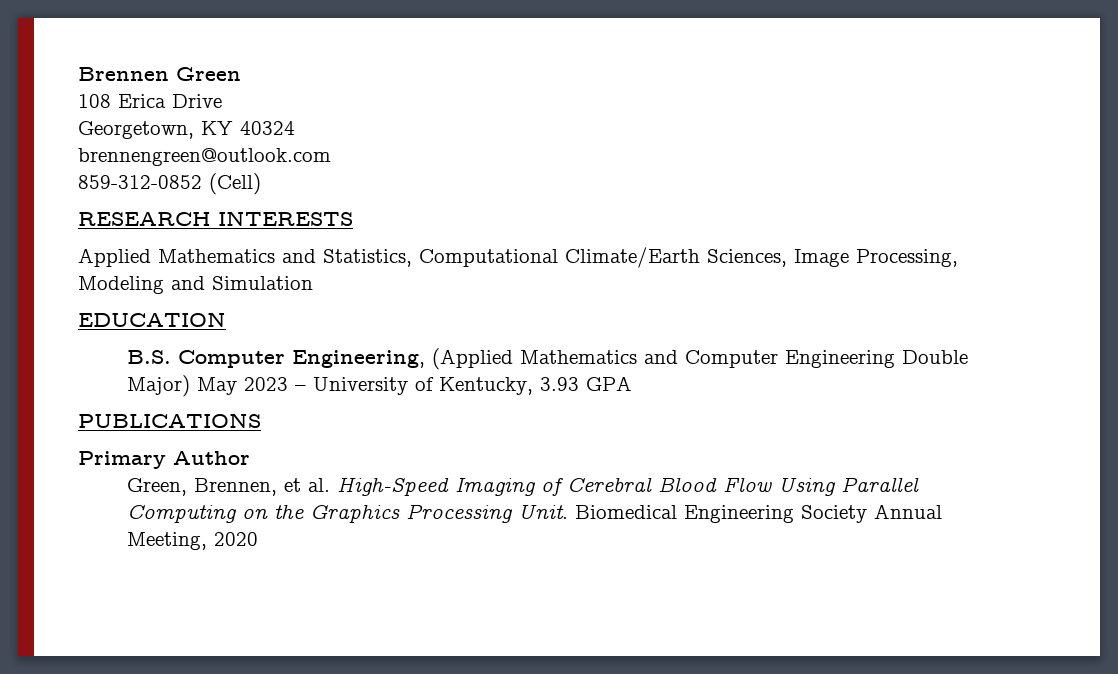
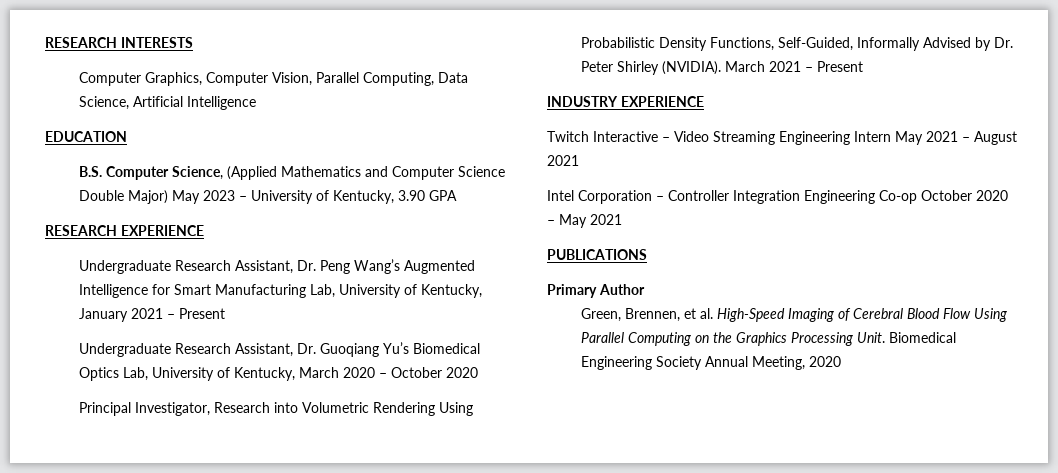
- Brennen Green
- 108 Erica Drive
- Georgetown, KY 40324
- brennengreen@outlook.com
- 859-312-0852 (Cell)
  RESEARCH INTERESTS
- Applied Mathematics and Statistics, Computational Climate/Earth Sciences, Image Processing, Modeling and Simulation
+ Computer Graphics, Computer Vision, Parallel Computing, Data Science, Artificial Intelligence
- B.S. Computer Engineering, (Applied Mathematics and Computer Engineering Double Major) May 2023 – University of Kentucky, 3.93 GPA
+ B.S. Computer Science, (Applied Mathematics and Computer Science Double Major) May 2023 – University of Kentucky, 3.90 GPA
+ RESEARCH EXPERIENCE
+ Undergraduate Research Assistant, Dr. Peng Wang’s Augmented Intelligence for Smart Manufacturing Lab, University of Kentucky, January 2021 – Present
+ Undergraduate Research Assistant, Dr. Guoqiang Yu’s Biomedical Optics Lab, University of Kentucky, March 2020 – October 2020
+ Principal Investigator, Research into Volumetric Rendering Using Probabilistic Density Functions, Self-Guided, Informally Advised by Dr. Peter Shirley (NVIDIA). March 2021 – Present
+ INDUSTRY EXPERIENCE
+ Twitch Interactive – Video Streaming Engineering Intern May 2021 – August 2021
+ Intel Corporation – Controller Integration Engineering Co-op October 2020 – May 2021

